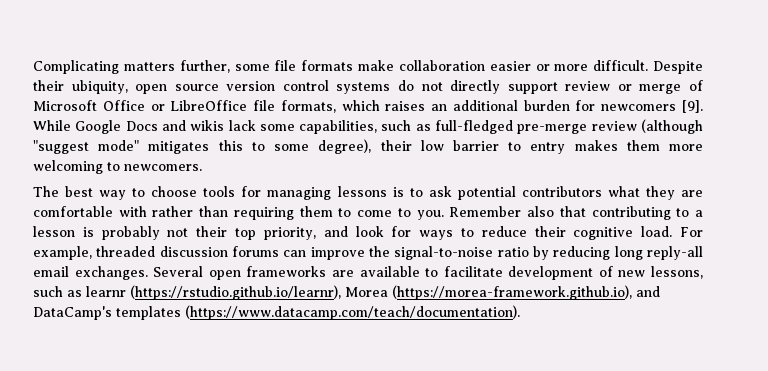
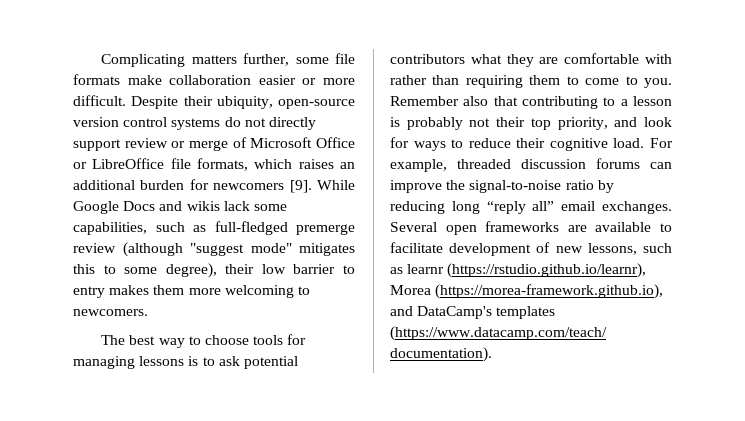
- Despite their ubiquity, open source version control systems do not directly support review or merge of Microsoft Office or LibreOffice file formats, which raises an additional burden for newcomers [9].
+ Despite their ubiquity, open-source version control systems do not directly support review or merge of Microsoft Office or LibreOffice file formats, which raises an additional burden for newcomers [9].
- While Google Docs and wikis lack some capabilities, such as full-fledged pre-merge review (although "suggest mode" mitigates this to some degree), their low barrier to entry makes them more welcoming to newcomers.
+ While Google Docs and wikis lack some capabilities, such as full-fledged premerge review (although "suggest mode" mitigates this to some degree), their low barrier to entry makes them more welcoming to newcomers.
- For example, threaded discussion forums can improve the signal-to-noise ratio by reducing long reply-all email exchanges.
+ For example, threaded discussion forums can improve the signal-to-noise ratio by reducing long “reply all” email exchanges.

